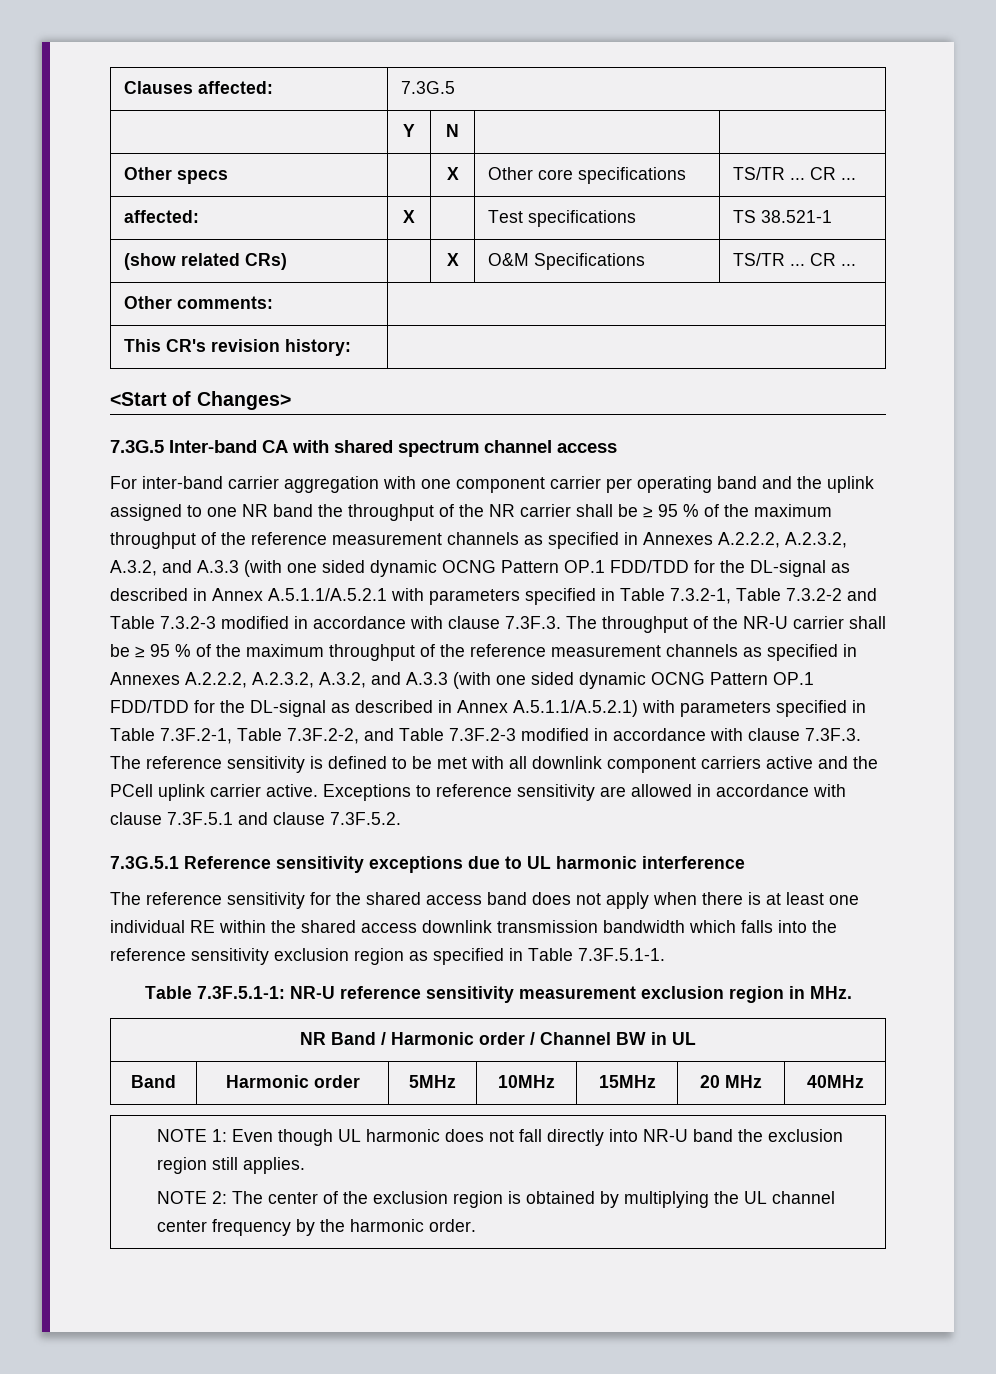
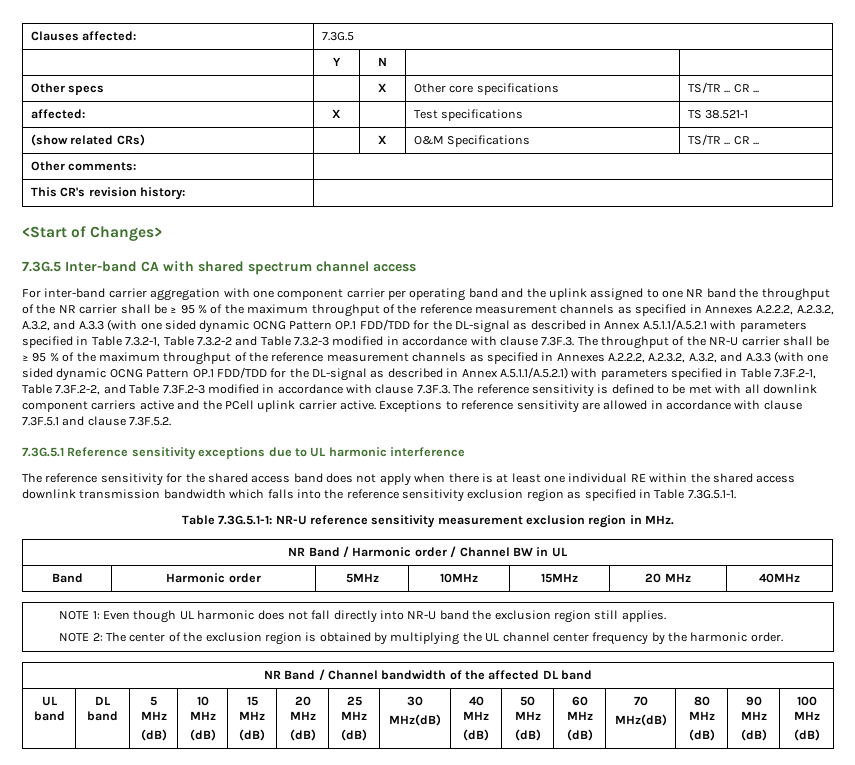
- The reference sensitivity for the shared access band does not apply when there is at least one individual RE within the shared access downlink transmission bandwidth which falls into the reference sensitivity exclusion region as specified in Table 7.3F.5.1-1.
- Table 7.3F.5.1-1: NR-U reference sensitivity measurement exclusion region in MHz.
+ The reference sensitivity for the shared access band does not apply when there is at least one individual RE within the shared access downlink transmission bandwidth which falls into the reference sensitivity exclusion region as specified in Table 7.3G.5.1-1.
+ Table 7.3G.5.1-1: NR-U reference sensitivity measurement exclusion region in MHz.
+ NR Band / Channel bandwidth of the affected DL band
+ UL band | DL band | 5 MHz
+ (dB) | 10 MHz
+ (dB) | 15 MHz
+ (dB) | 20 MHz
+ (dB) | 25 MHz
+ (dB) | 30
+ MHz(dB) | 40 MHz
+ (dB) | 50 MHz
+ (dB) | 60 MHz
+ (dB) | 70
+ MHz(dB) | 80 MHz
+ (dB) | 90 MHz
+ (dB) | 100 MHz
+ (dB)

